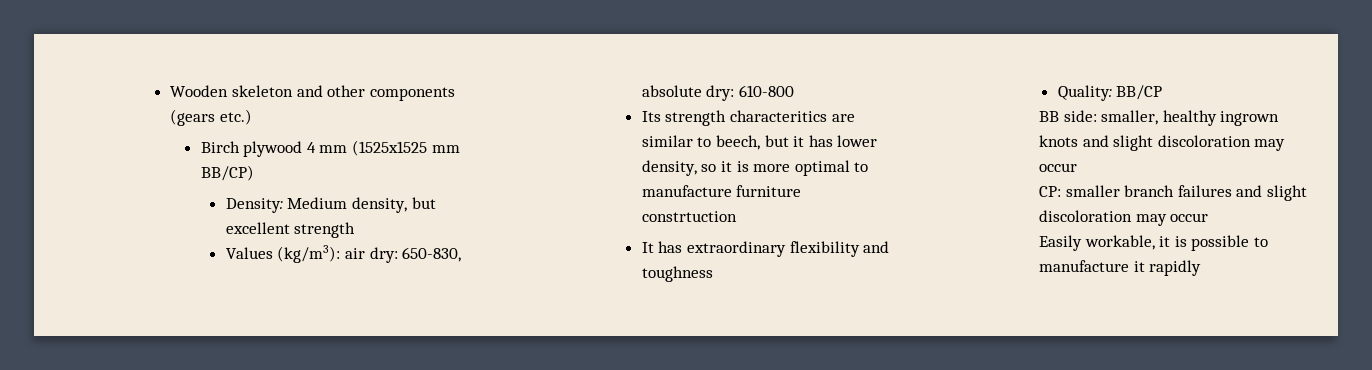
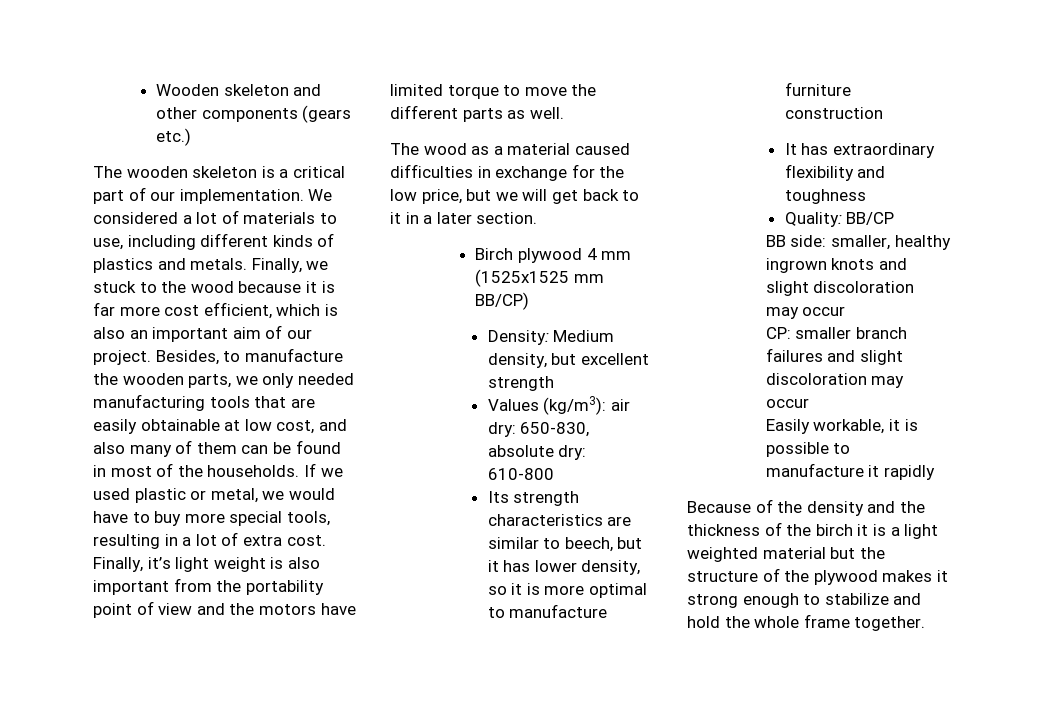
+ The wooden skeleton is a critical part of our implementation. We considered a lot of materials to use, including different kinds of plastics and metals. Finally, we stuck to the wood because it is far more cost efficient, which is also an important aim of our project. Besides, to manufacture the wooden parts, we only needed manufacturing tools that are easily obtainable at low cost, and also many of them can be found in most of the households. If we used plastic or metal, we would have to buy more special tools, resulting in a lot of extra cost. Finally, it’s light weight is also important from the portability point of view and the motors have limited torque to move the different parts as well.
+ The wood as a material caused difficulties in exchange for the low price, but we will get back to it in a later section.
- Its strength characteritics are similar to beech, but it has lower density, so it is more optimal to manufacture furniture constrtuction
+ Its strength characteristics are similar to beech, but it has lower density, so it is more optimal to manufacture furniture construction
+ Because of the density and the thickness of the birch it is a light weighted material but the structure of the plywood makes it strong enough to stabilize and hold the whole frame together.

